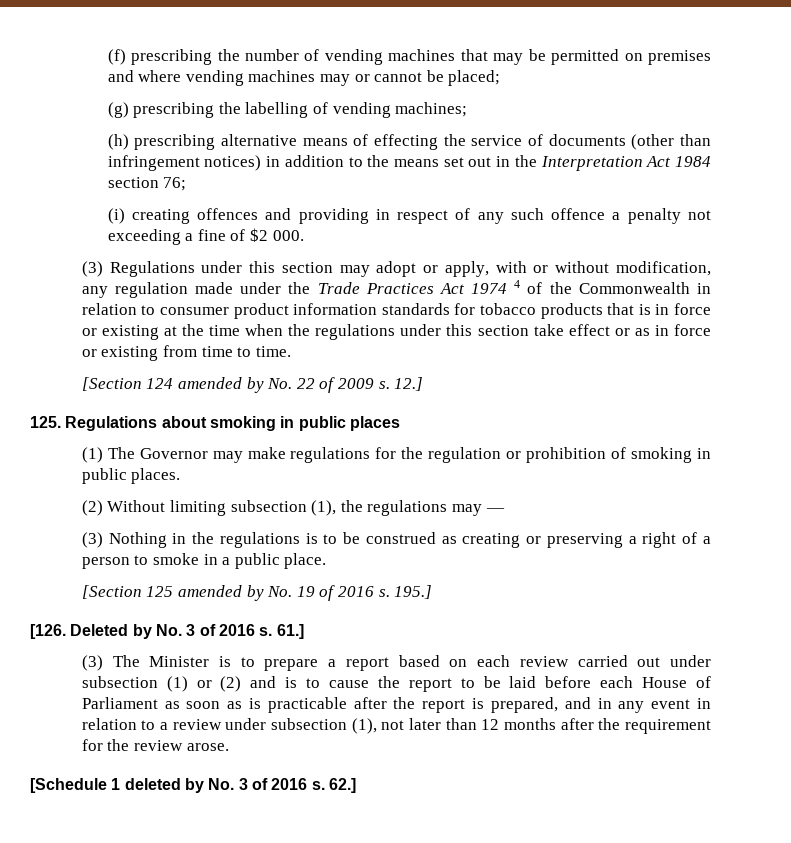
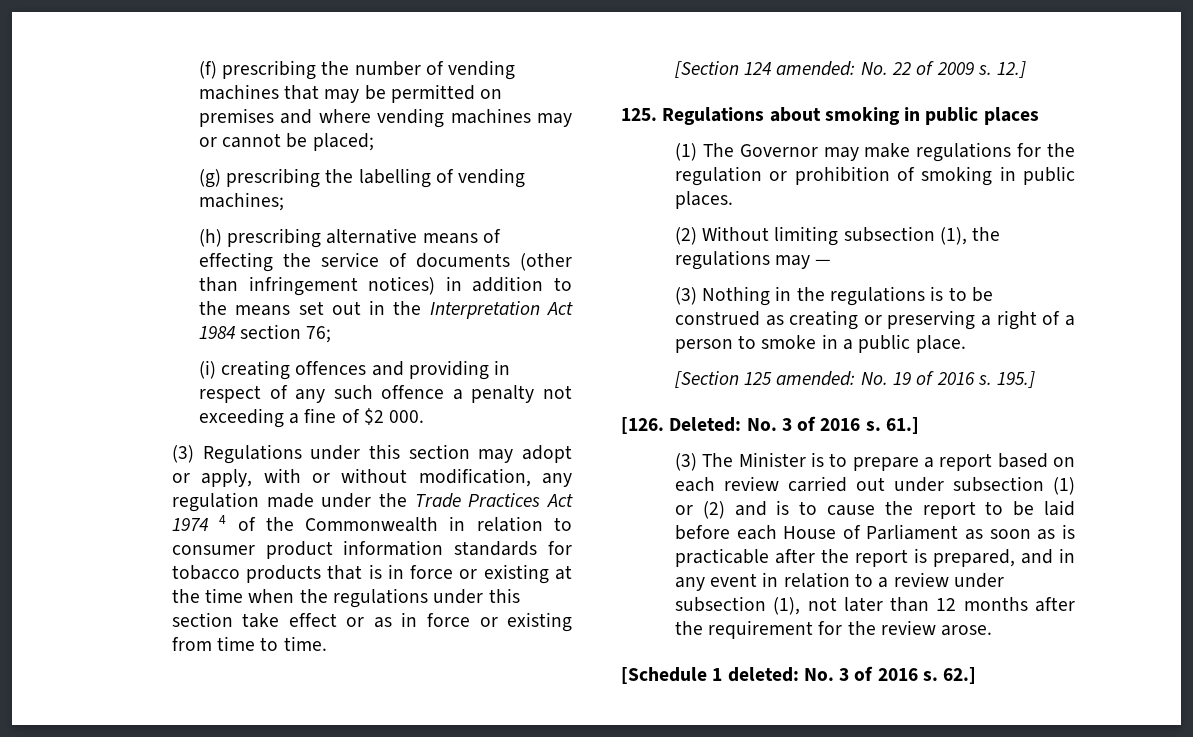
- [Section 124 amended by No. 22 of 2009 s.
+ [Section 124 amended: No. 22 of 2009 s.
- [Section 125 amended by No. 19 of 2016 s.
+ [Section 125 amended: No. 19 of 2016 s.
- [126. Deleted by No. 3 of 2016 s.
+ [126. Deleted: No. 3 of 2016 s.
- [Schedule 1 deleted by No. 3 of 2016 s.
+ [Schedule 1 deleted: No. 3 of 2016 s.

